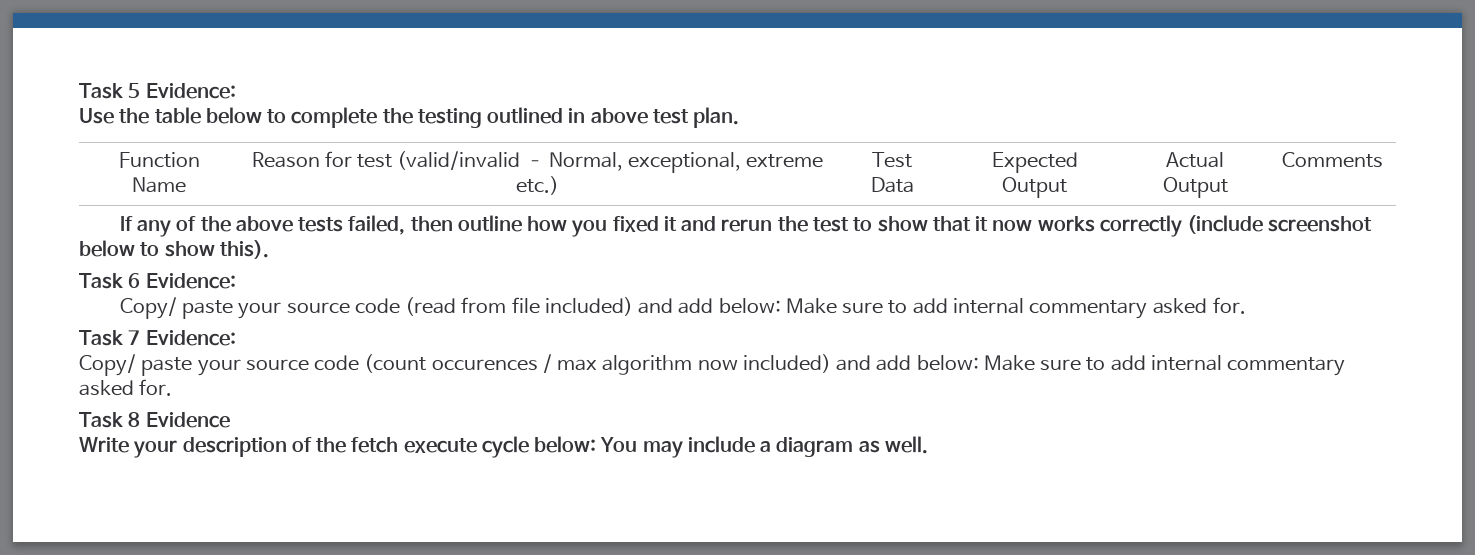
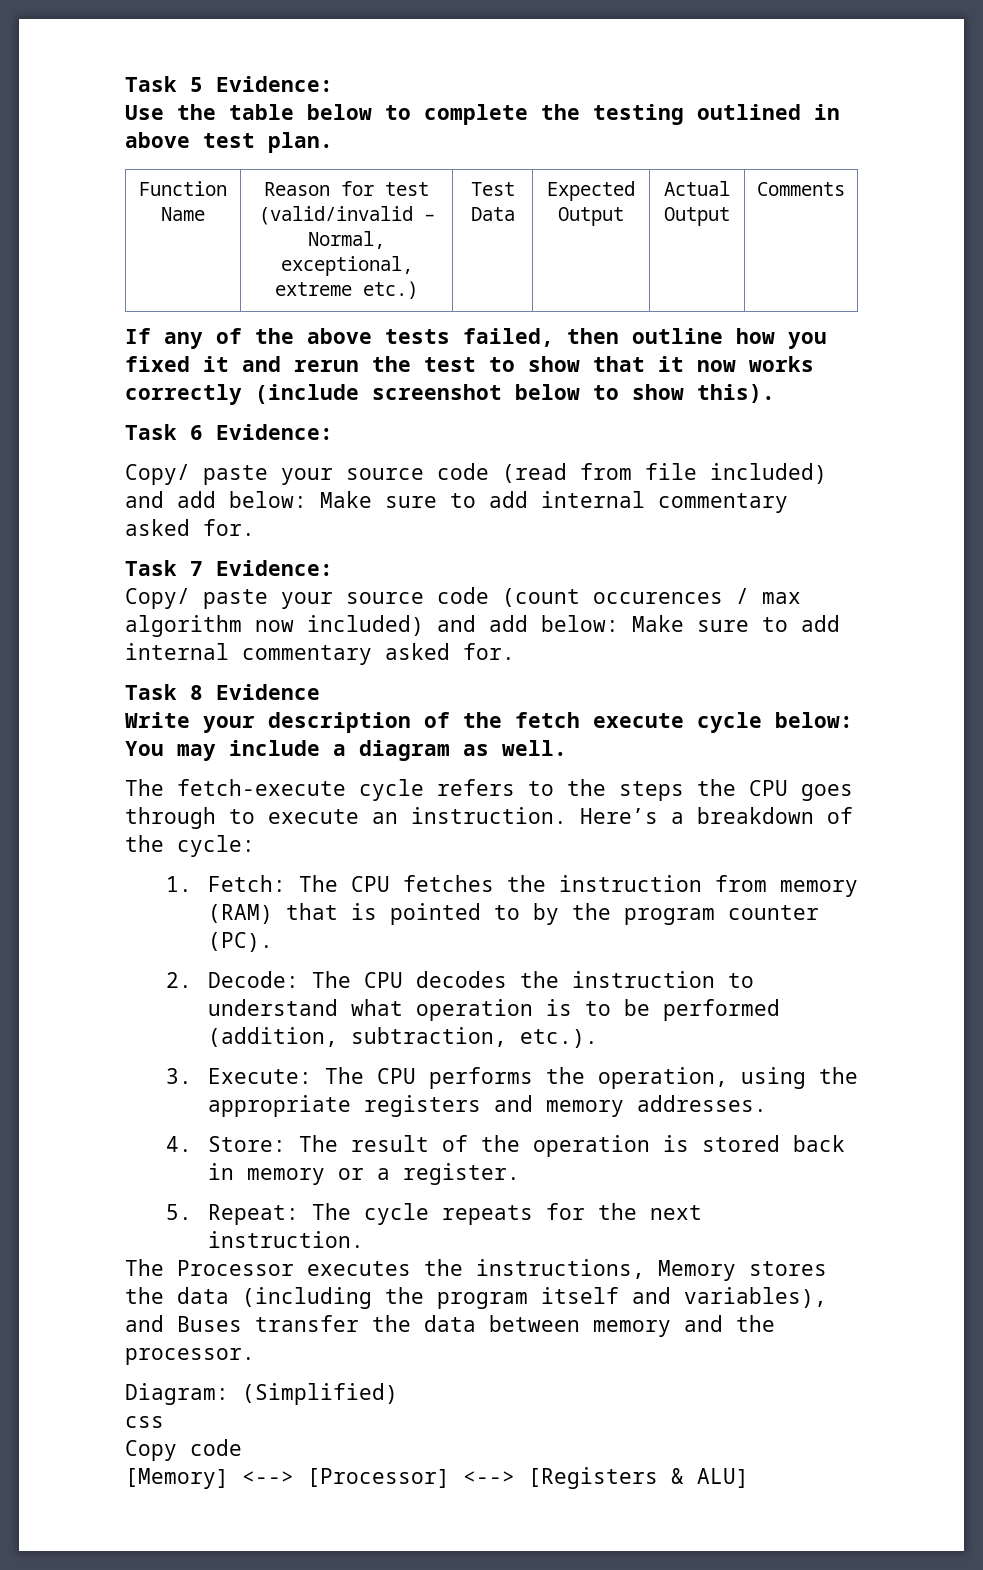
+ The fetch-execute cycle refers to the steps the CPU goes through to execute an instruction. Here’s a breakdown of the cycle:
+ 1. Fetch: The CPU fetches the instruction from memory (RAM) that is pointed to by the program counter (PC).
+ 2. Decode: The CPU decodes the instruction to understand what operation is to be performed (addition, subtraction, etc.).
+ 3. Execute: The CPU performs the operation, using the appropriate registers and memory addresses.
+ 4. Store: The result of the operation is stored back in memory or a register.
+ 5. Repeat: The cycle repeats for the next instruction.
+ The Processor executes the instructions, Memory stores the data (including the program itself and variables), and Buses transfer the data between memory and the processor.
+ Diagram: (Simplified)
+ css
+ Copy code
+ [Memory] <--> [Processor] <--> [Registers & ALU]

